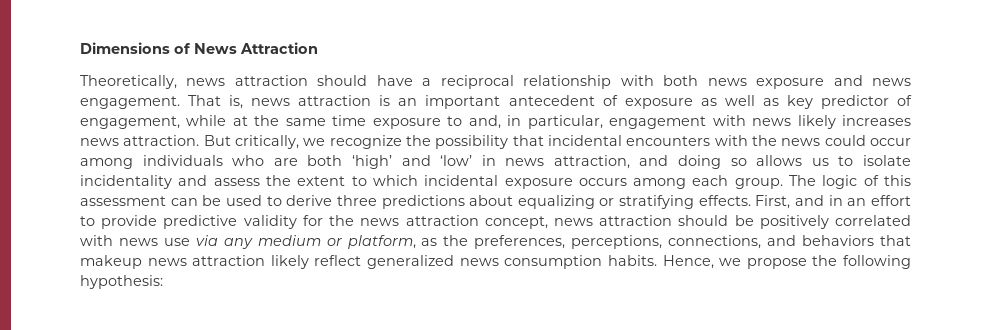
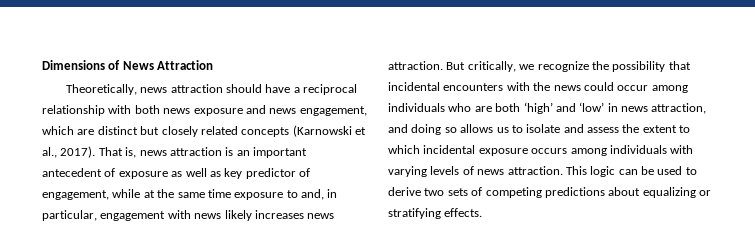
- Theoretically, news attraction should have a reciprocal relationship with both news exposure and news engagement.
+ Theoretically, news attraction should have a reciprocal relationship with both news exposure and news engagement, which are distinct but closely related concepts (Karnowski et al., 2017).
- But critically, we recognize the possibility that incidental encounters with the news could occur among individuals who are both ‘high’ and ‘low’ in news attraction, and doing so allows us to isolate incidentality and assess the extent to which incidental exposure occurs among each group. The logic of this assessment can be used to derive three predictions about equalizing or stratifying effects. First, and in an effort to provide predictive validity for the news attraction concept, news attraction should be positively correlated with news use via any medium or platform, as the preferences, perceptions, connections, and behaviors that makeup news attraction likely reflect generalized news consumption habits. Hence, we propose the following hypothesis:
+ But critically, we recognize the possibility that incidental encounters with the news could occur among individuals who are both ‘high’ and ‘low’ in news attraction, and doing so allows us to isolate and assess the extent to which incidental exposure occurs among individuals with varying levels of news attraction. This logic can be used to derive two sets of competing predictions about equalizing or stratifying effects.

